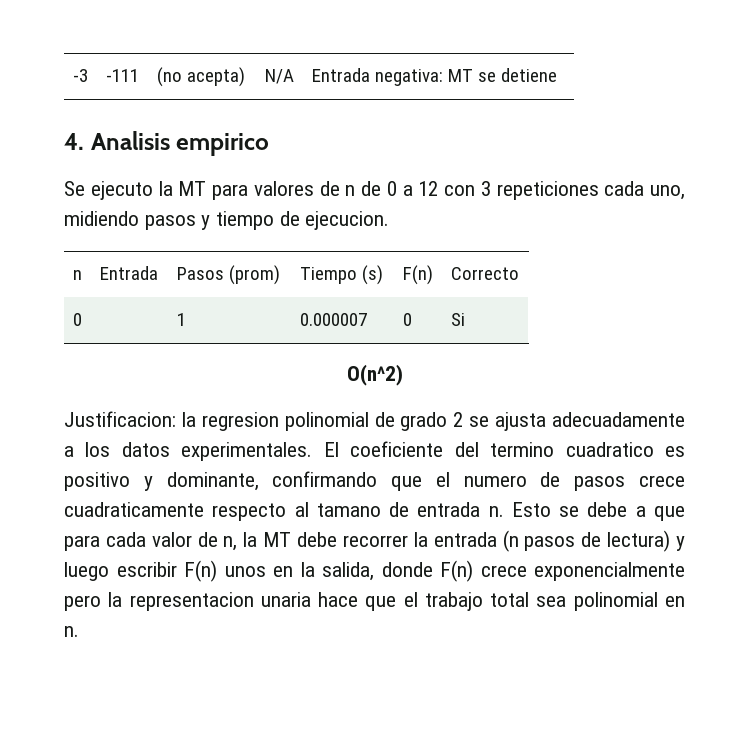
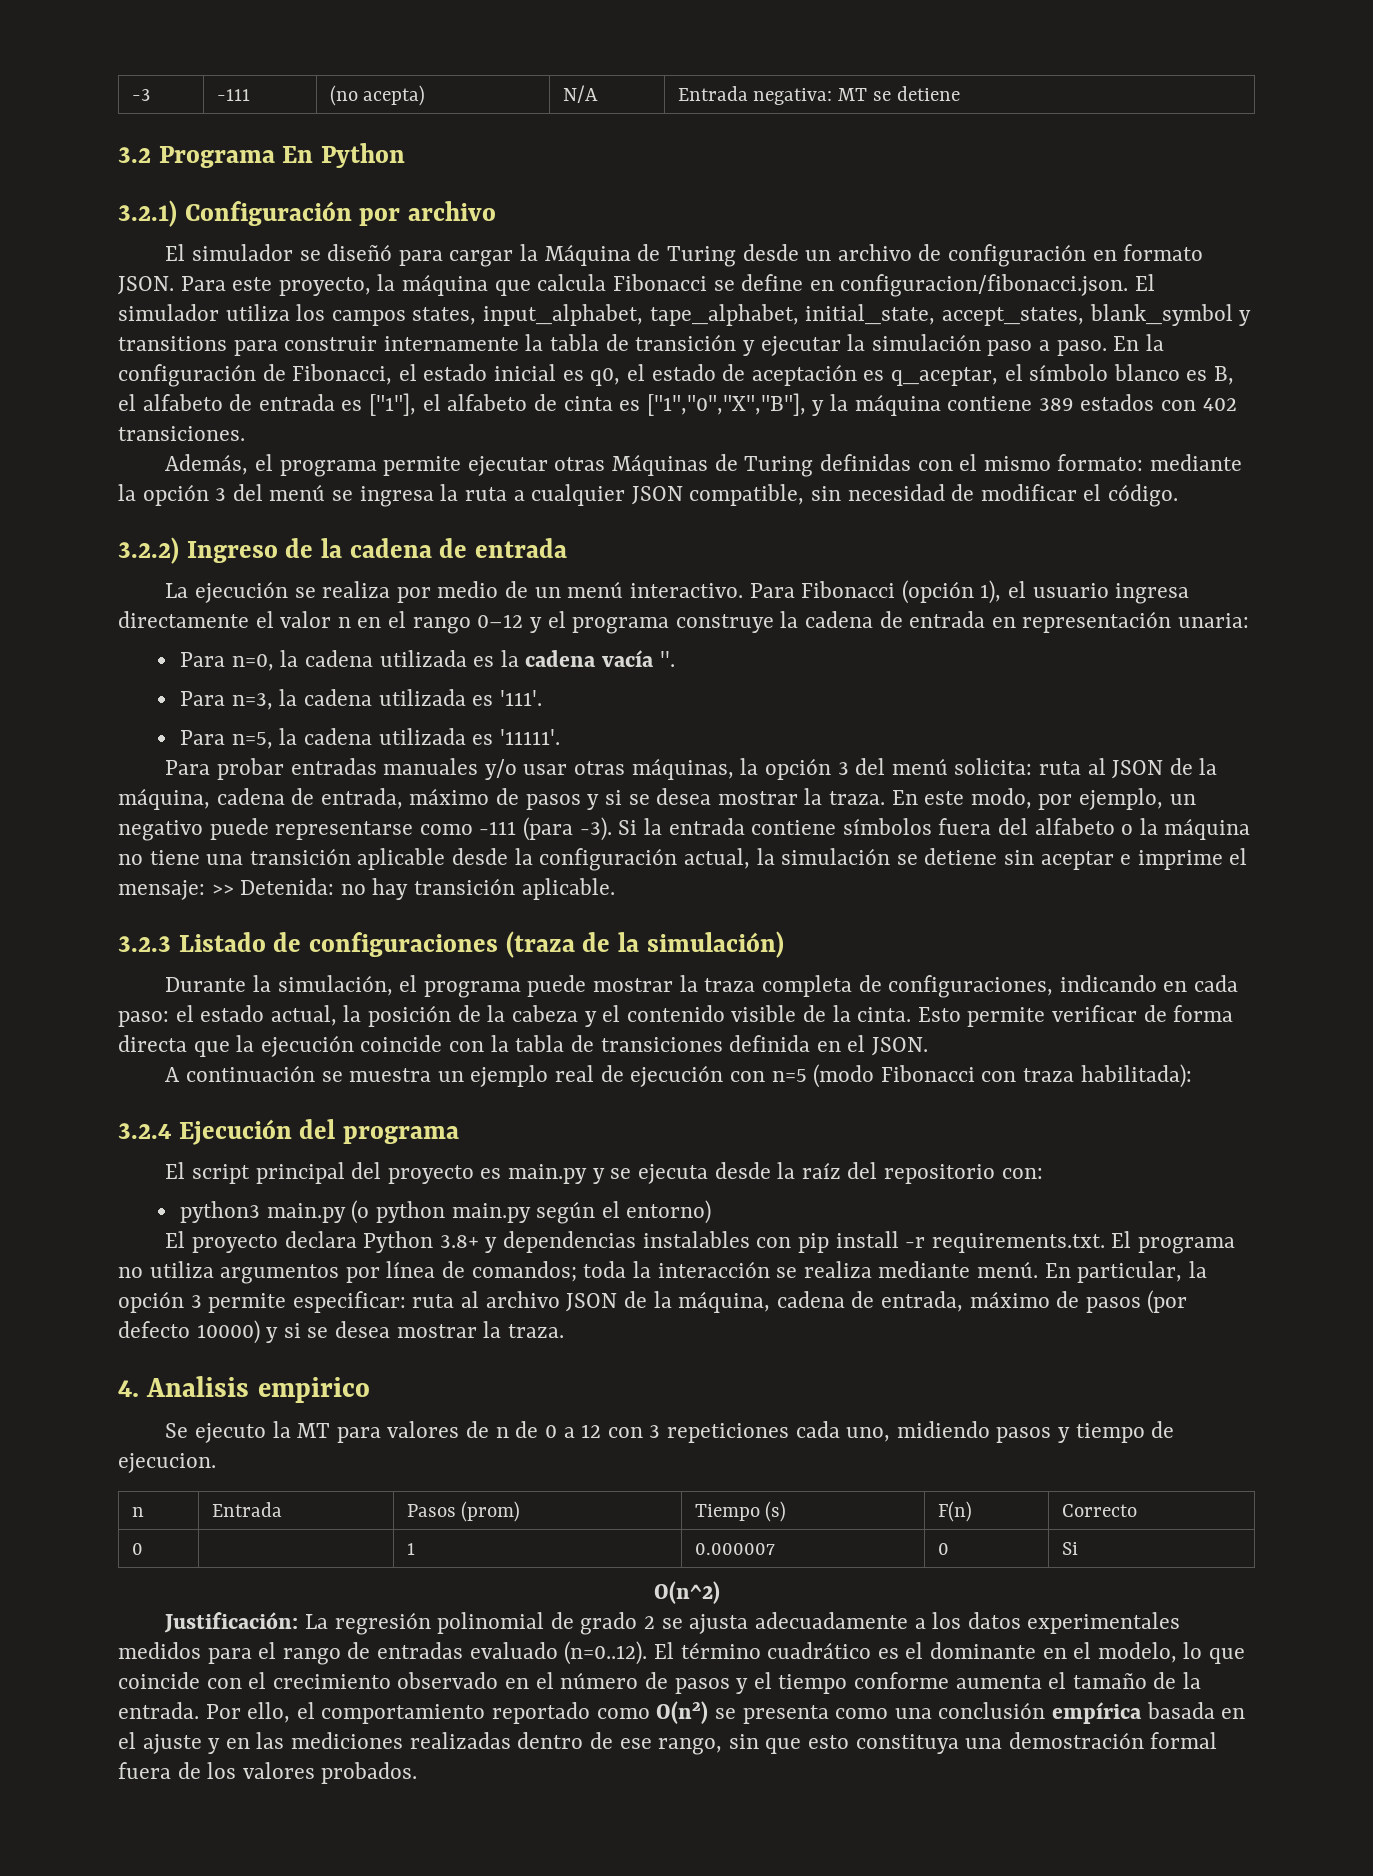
+ 3.2 Programa En Python
+ 3.2.1) Configuración por archivo
+ El simulador se diseñó para cargar la Máquina de Turing desde un archivo de configuración en formato JSON. Para este proyecto, la máquina que calcula Fibonacci se define en configuracion/fibonacci.json. El simulador utiliza los campos states, input_alphabet, tape_alphabet, initial_state, accept_states, blank_symbol y transitions para construir internamente la tabla de transición y ejecutar la simulación paso a paso. En la configuración de Fibonacci, el estado inicial es q0, el estado de aceptación es q_aceptar, el símbolo blanco es B, el alfabeto de entrada es ["1"], el alfabeto de cinta es ["1","0","X","B"], y la máquina contiene 389 estados con 402 transiciones.
+ Además, el programa permite ejecutar otras Máquinas de Turing definidas con el mismo formato: mediante la opción 3 del menú se ingresa la ruta a cualquier JSON compatible, sin necesidad de modificar el código.
+ 3.2.2) Ingreso de la cadena de entrada
+ La ejecución se realiza por medio de un menú interactivo. Para Fibonacci (opción 1), el usuario ingresa directamente el valor n en el rango 0–12 y el programa construye la cadena de entrada en representación unaria:
+ Para n=0, la cadena utilizada es la cadena vacía ''.
+ Para n=3, la cadena utilizada es '111'.
+ Para n=5, la cadena utilizada es '11111'.
+ Para probar entradas manuales y/o usar otras máquinas, la opción 3 del menú solicita: ruta al JSON de la máquina, cadena de entrada, máximo de pasos y si se desea mostrar la traza. En este modo, por ejemplo, un negativo puede representarse como -111 (para -3). Si la entrada contiene símbolos fuera del alfabeto o la máquina no tiene una transición aplicable desde la configuración actual, la simulación se detiene sin aceptar e imprime el mensaje: >> Detenida: no hay transición aplicable.
+ 3.2.3 Listado de configuraciones (traza de la simulación)
+ Durante la simulación, el programa puede mostrar la traza completa de configuraciones, indicando en cada paso: el estado actual, la posición de la cabeza y el contenido visible de la cinta. Esto permite verificar de forma directa que la ejecución coincide con la tabla de transiciones definida en el JSON.
+ A continuación se muestra un ejemplo real de ejecución con n=5 (modo Fibonacci con traza habilitada):
+ 3.2.4 Ejecución del programa
+ El script principal del proyecto es main.py y se ejecuta desde la raíz del repositorio con:
+ python3 main.py (o python main.py según el entorno)
+ El proyecto declara Python 3.8+ y dependencias instalables con pip install -r requirements.txt. El programa no utiliza argumentos por línea de comandos; toda la interacción se realiza mediante menú. En particular, la opción 3 permite especificar: ruta al archivo JSON de la máquina, cadena de entrada, máximo de pasos (por defecto 10000) y si se desea mostrar la traza.
- Justificacion: la regresion polinomial de grado 2 se ajusta adecuadamente a los datos experimentales. El coeficiente del termino cuadratico es positivo y dominante, confirmando que el numero de pasos crece cuadraticamente respecto al tamano de entrada n. Esto se debe a que para cada valor de n, la MT debe recorrer la entrada (n pasos de lectura) y luego escribir F(n) unos en la salida, donde F(n) crece exponencialmente pero la representacion unaria hace que el trabajo total sea polinomial en n.
+ Justificación: La regresión polinomial de grado 2 se ajusta adecuadamente a los datos experimentales medidos para el rango de entradas evaluado (n=0..12). El término cuadrático es el dominante en el modelo, lo que coincide con el crecimiento observado en el número de pasos y el tiempo conforme aumenta el tamaño de la entrada. Por ello, el comportamiento reportado como O(n²) se presenta como una conclusión empírica basada en el ajuste y en las mediciones realizadas dentro de ese rango, sin que esto constituya una demostración formal fuera de los valores probados.

